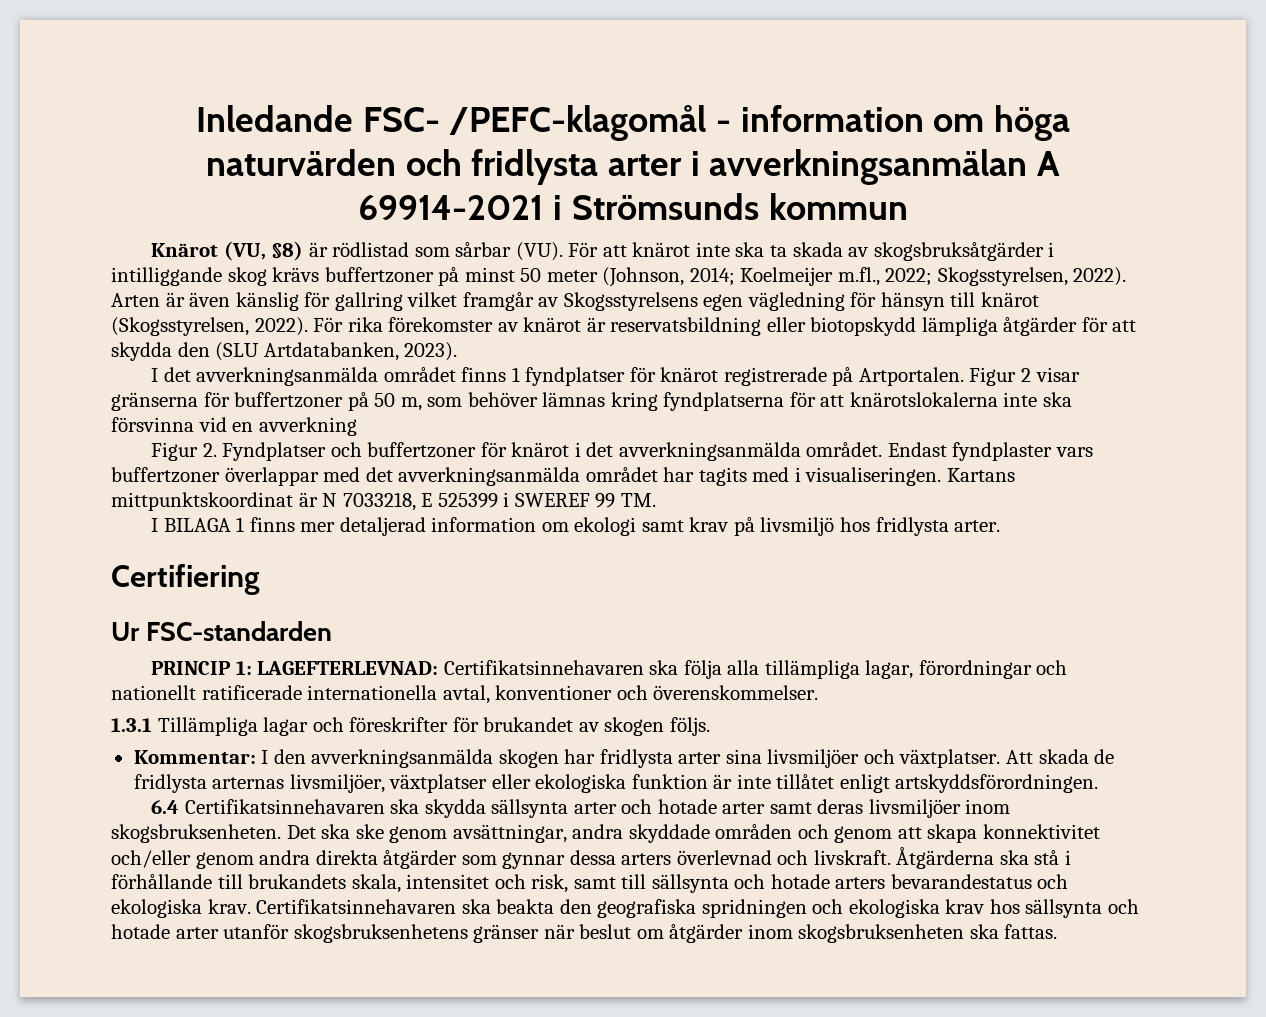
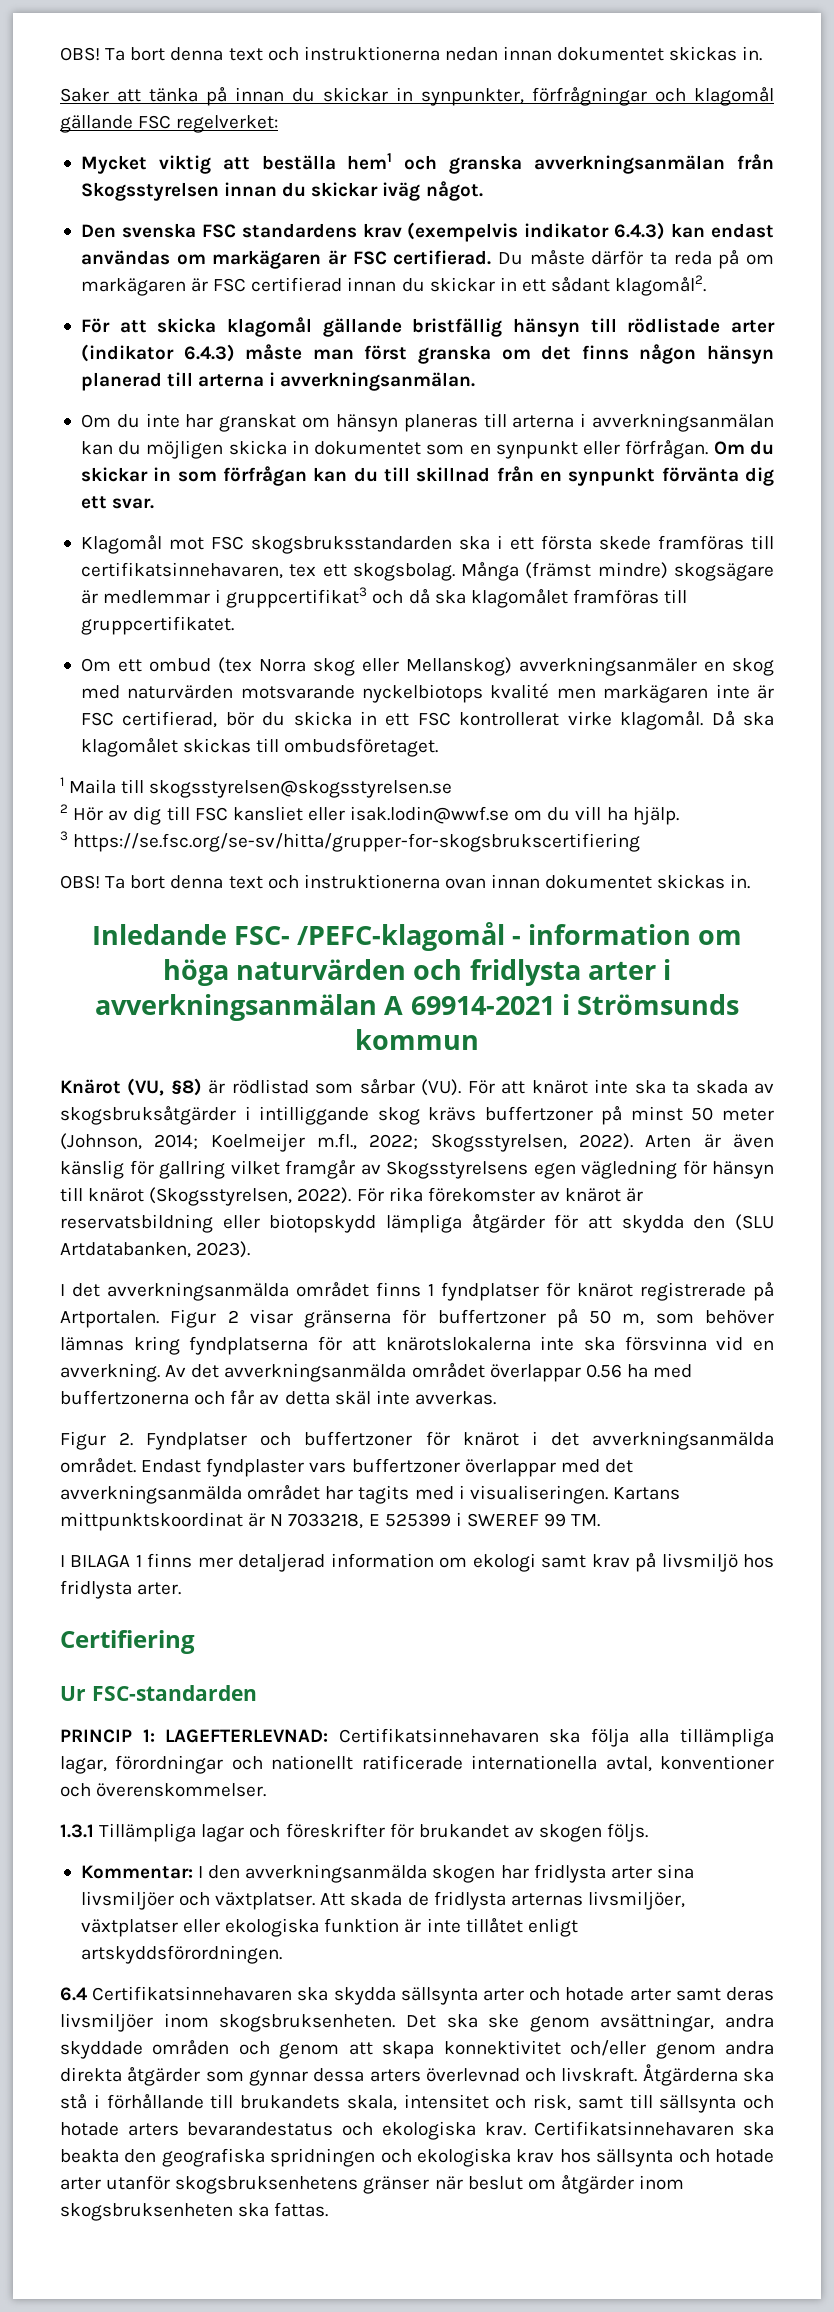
+ OBS! Ta bort denna text och instruktionerna nedan innan dokumentet skickas in.
+ Saker att tänka på innan du skickar in synpunkter, förfrågningar och klagomål gällande FSC regelverket:
+ Mycket viktig att beställa hem1 och granska avverkningsanmälan från Skogsstyrelsen innan du skickar iväg något.
+ Den svenska FSC standardens krav (exempelvis indikator 6.4.3) kan endast användas om markägaren är FSC certifierad. Du måste därför ta reda på om markägaren är FSC certifierad innan du skickar in ett sådant klagomål2.
+ För att skicka klagomål gällande bristfällig hänsyn till rödlistade arter (indikator 6.4.3) måste man först granska om det finns någon hänsyn planerad till arterna i avverkningsanmälan.
+ Om du inte har granskat om hänsyn planeras till arterna i avverkningsanmälan kan du möjligen skicka in dokumentet som en synpunkt eller förfrågan. Om du skickar in som förfrågan kan du till skillnad från en synpunkt förvänta dig ett svar.
+ Klagomål mot FSC skogsbruksstandarden ska i ett första skede framföras till certifikatsinnehavaren, tex ett skogsbolag. Många (främst mindre) skogsägare är medlemmar i gruppcertifikat3 och då ska klagomålet framföras till gruppcertifikatet.
+ Om ett ombud (tex Norra skog eller Mellanskog) avverkningsanmäler en skog med naturvärden motsvarande nyckelbiotops kvalité men markägaren inte är FSC certifierad, bör du skicka in ett FSC kontrollerat virke klagomål. Då ska klagomålet skickas till ombudsföretaget.
+ 1 Maila till skogsstyrelsen@skogsstyrelsen.se
+ 2 Hör av dig till FSC kansliet eller isak.lodin@wwf.se om du vill ha hjälp.
+ 3 https://se.fsc.org/se-sv/hitta/grupper-for-skogsbrukscertifiering
+ OBS! Ta bort denna text och instruktionerna ovan innan dokumentet skickas in.
- Figur 2 visar gränserna för buffertzoner på 50 m, som behöver lämnas kring fyndplatserna för att knärotslokalerna inte ska försvinna vid en avverkning
+ Figur 2 visar gränserna för buffertzoner på 50 m, som behöver lämnas kring fyndplatserna för att knärotslokalerna inte ska försvinna vid en avverkning. Av det avverkningsanmälda området överlappar 0.56 ha med buffertzonerna och får av detta skäl inte avverkas.

